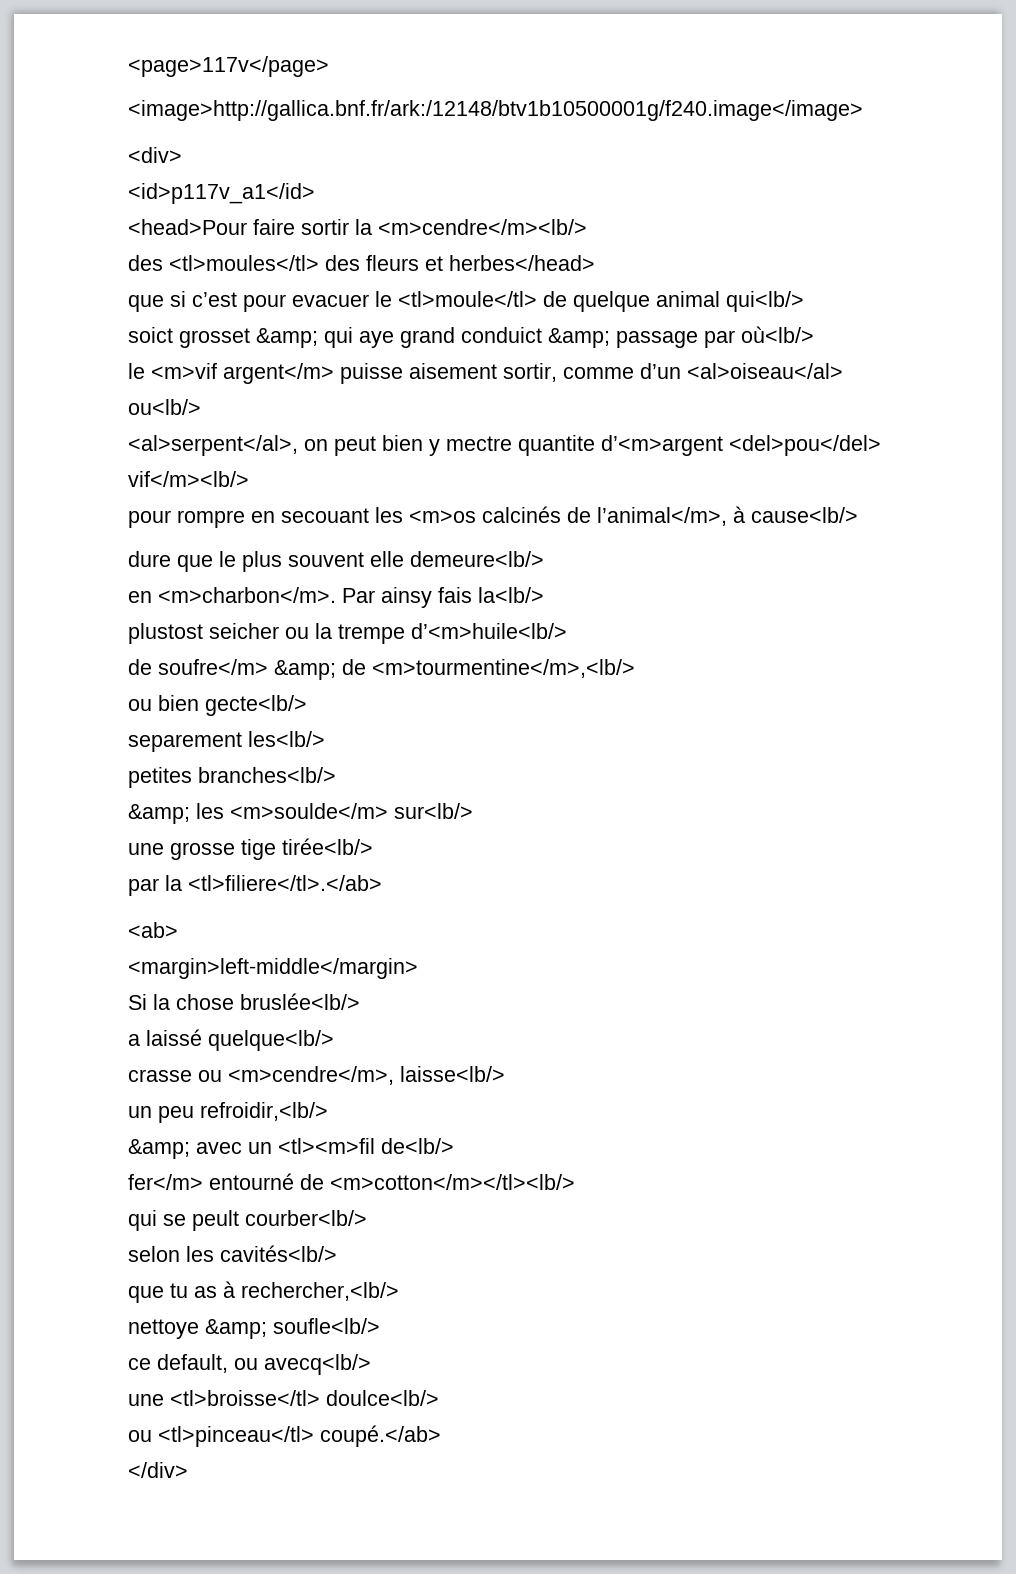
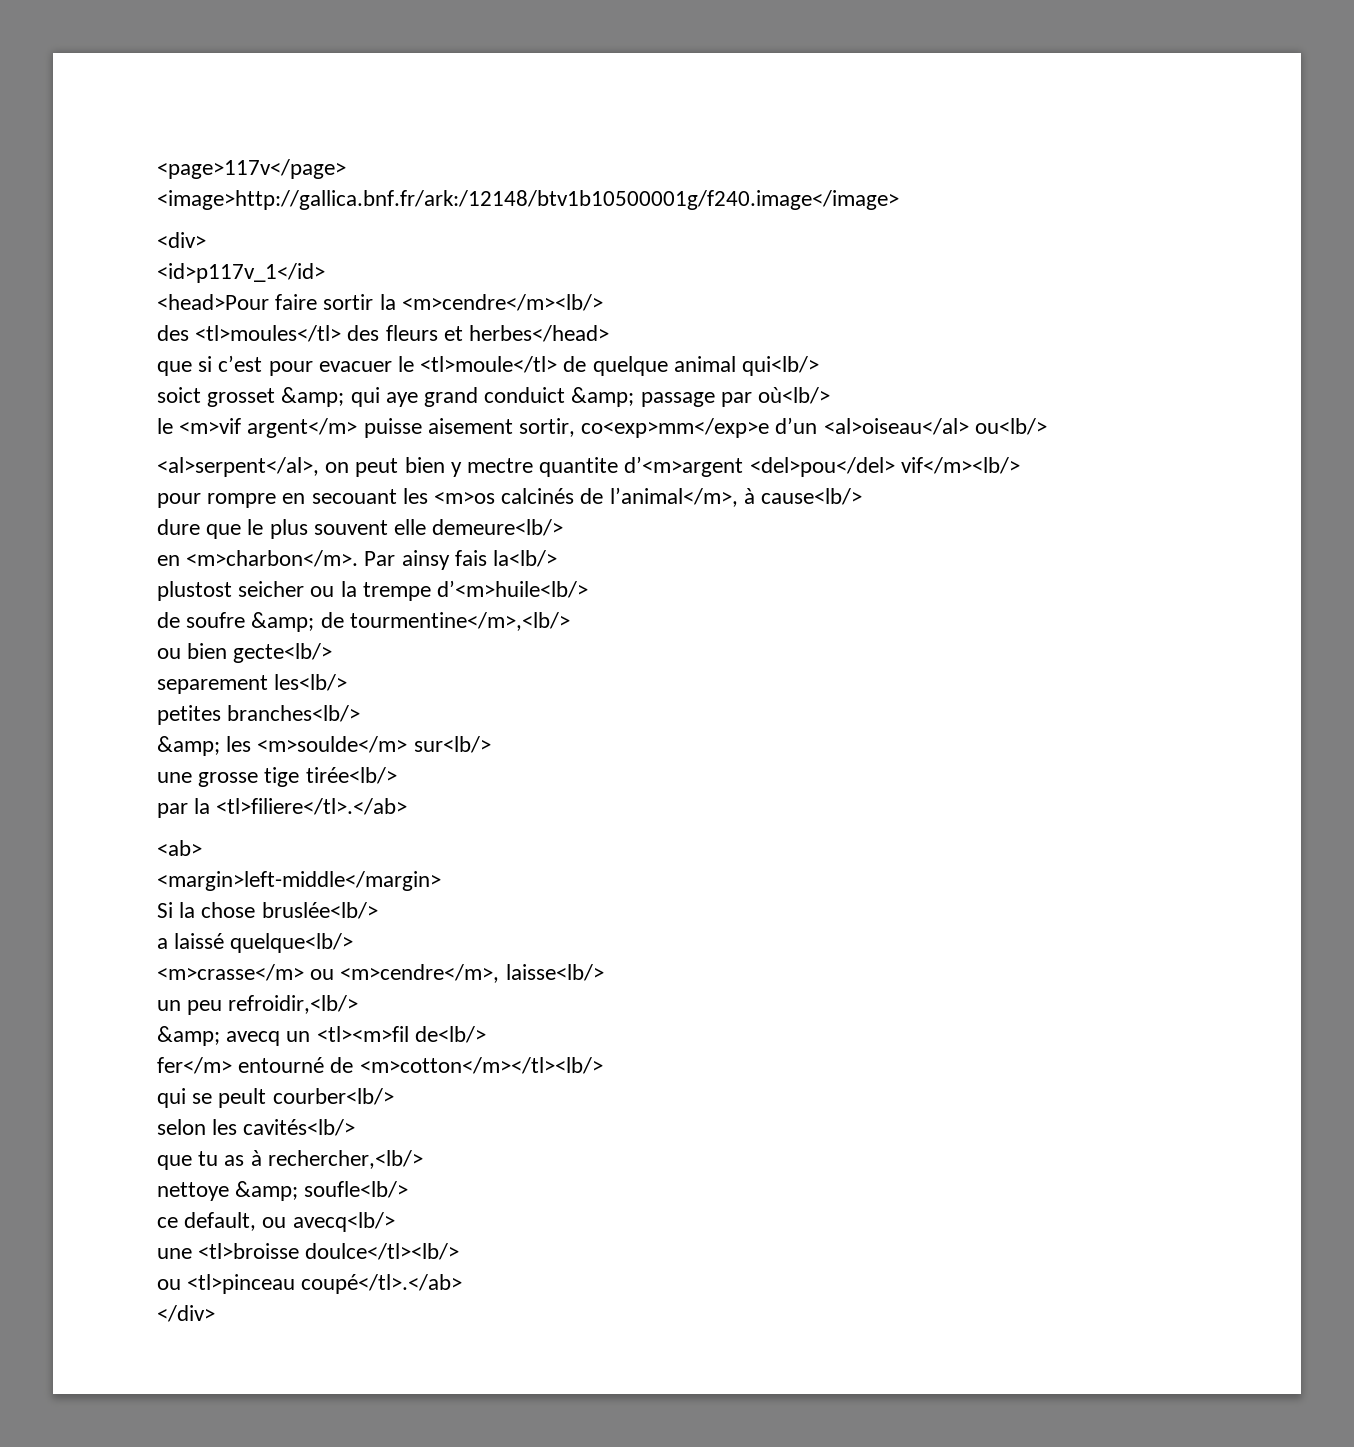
- <id>p117v_a1</id>
+ <id>p117v_1</id>
- le <m>vif argent</m> puisse aisement sortir, comme d’un <al>oiseau</al> ou<lb/>
+ le <m>vif argent</m> puisse aisement sortir, co<exp>mm</exp>e d’un <al>oiseau</al> ou<lb/>
- de soufre</m> &amp; de <m>tourmentine</m>,<lb/>
+ de soufre &amp; de tourmentine</m>,<lb/>
- crasse ou <m>cendre</m>, laisse<lb/>
+ <m>crasse</m> ou <m>cendre</m>, laisse<lb/>
- &amp; avec un <tl><m>fil de<lb/>
+ &amp; avecq un <tl><m>fil de<lb/>
- une <tl>broisse</tl> doulce<lb/>
- ou <tl>pinceau</tl> coupé.</ab>
+ une <tl>broisse doulce</tl><lb/>
+ ou <tl>pinceau coupé</tl>.</ab>

